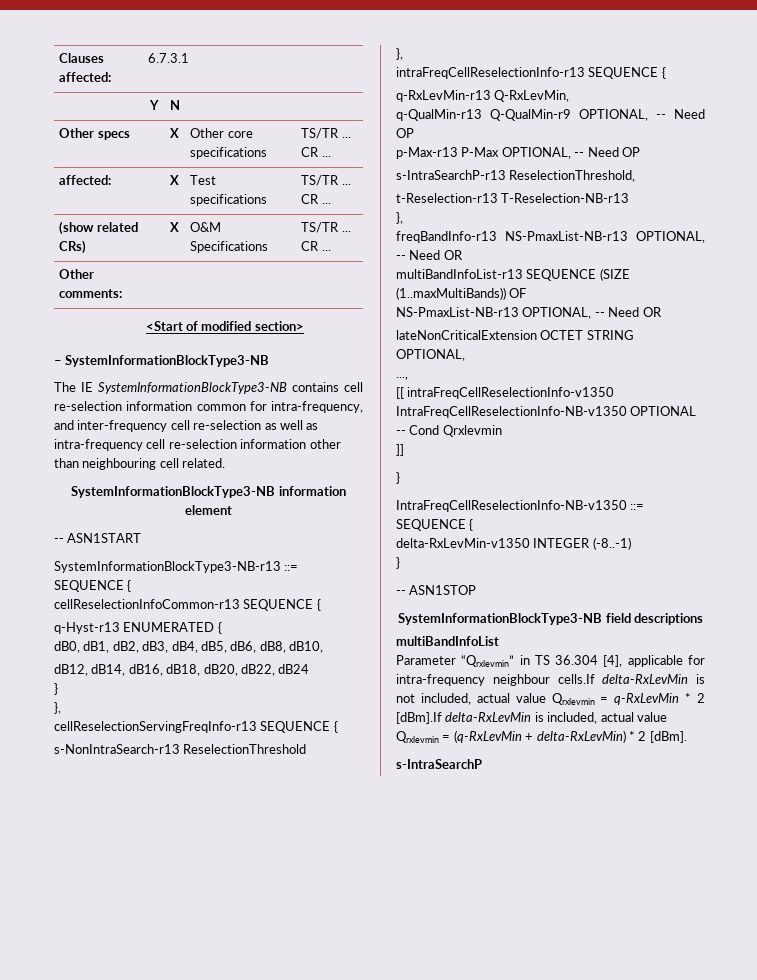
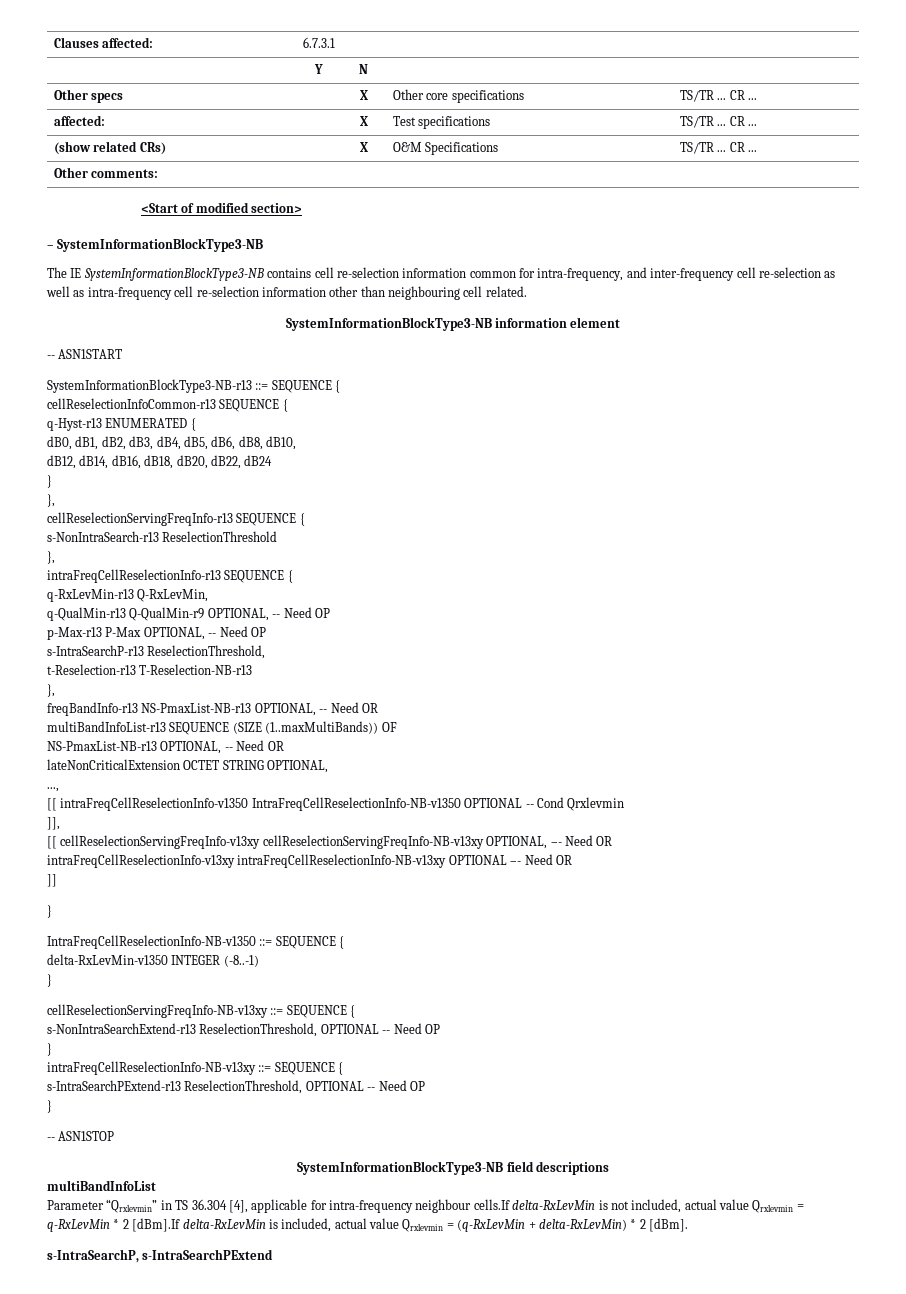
+ ]],
+ [[ cellReselectionServingFreqInfo-v13xy cellReselectionServingFreqInfo-NB-v13xy OPTIONAL, –- Need OR
+ intraFreqCellReselectionInfo-v13xy intraFreqCellReselectionInfo-NB-v13xy OPTIONAL –- Need OR
+ cellReselectionServingFreqInfo-NB-v13xy ::= SEQUENCE {
+ s-NonIntraSearchExtend-r13 ReselectionThreshold, OPTIONAL -- Need OP
+ }
+ intraFreqCellReselectionInfo-NB-v13xy ::= SEQUENCE {
+ s-IntraSearchPExtend-r13 ReselectionThreshold, OPTIONAL -- Need OP
+ }
- s-IntraSearchP
+ s-IntraSearchP, s-IntraSearchPExtend

